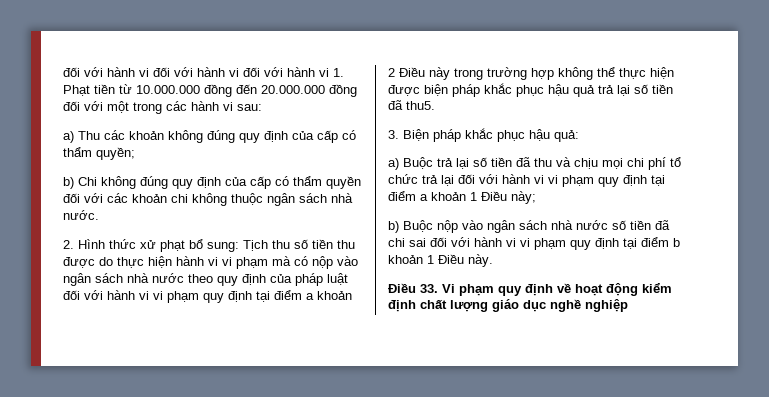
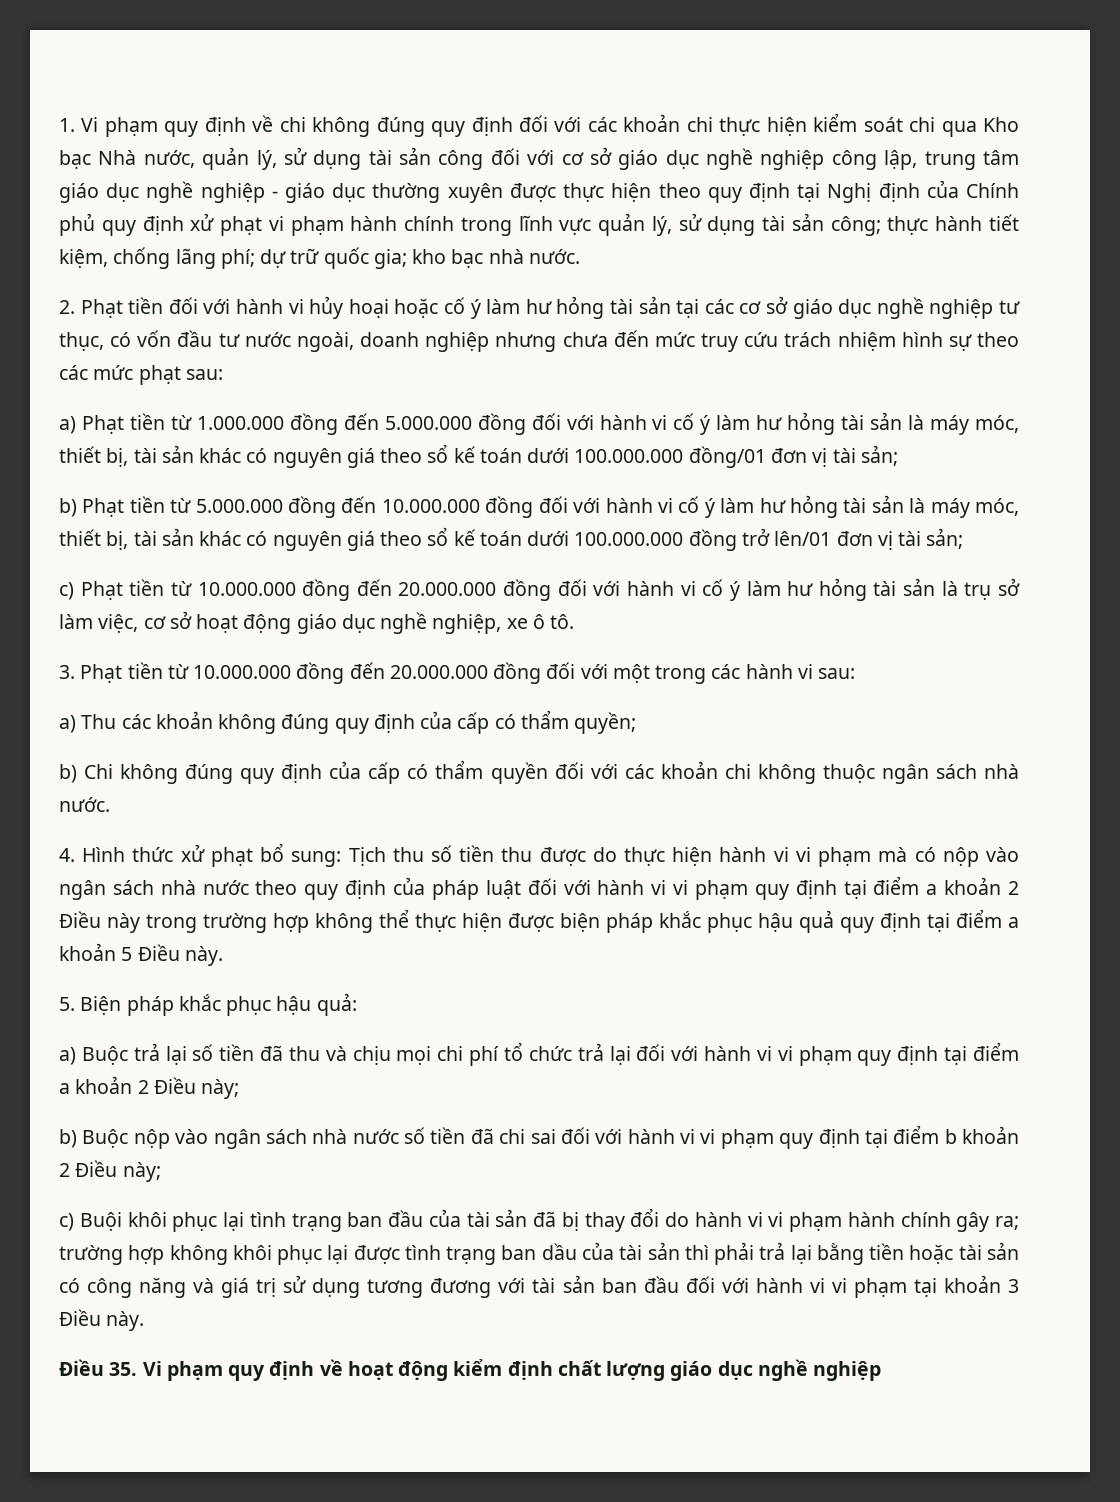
- đối với hành vi đối với hành vi đối với hành vi 1. Phạt tiền từ 10.000.000 đồng đến 20.000.000 đồng đối với một trong các hành vi sau:
+ 1. Vi phạm quy định về chi không đúng quy định đối với các khoản chi thực hiện kiểm soát chi qua Kho bạc Nhà nước, quản lý, sử dụng tài sản công đối với cơ sở giáo dục nghề nghiệp công lập, trung tâm giáo dục nghề nghiệp - giáo dục thường xuyên được thực hiện theo quy định tại Nghị định của Chính phủ quy định xử phạt vi phạm hành chính trong lĩnh vực quản lý, sử dụng tài sản công; thực hành tiết kiệm, chống lãng phí; dự trữ quốc gia; kho bạc nhà nước.
+ 2. Phạt tiền đối với hành vi hủy hoại hoặc cố ý làm hư hỏng tài sản tại các cơ sở giáo dục nghề nghiệp tư thục, có vốn đầu tư nước ngoài, doanh nghiệp nhưng chưa đến mức truy cứu trách nhiệm hình sự theo các mức phạt sau:
+ a) Phạt tiền từ 1.000.000 đồng đến 5.000.000 đồng đối với hành vi cố ý làm hư hỏng tài sản là máy móc, thiết bị, tài sản khác có nguyên giá theo sổ kế toán dưới 100.000.000 đồng/01 đơn vị tài sản;
+ b) Phạt tiền từ 5.000.000 đồng đến 10.000.000 đồng đối với hành vi cố ý làm hư hỏng tài sản là máy móc, thiết bị, tài sản khác có nguyên giá theo sổ kế toán dưới 100.000.000 đồng trở lên/01 đơn vị tài sản;
+ c) Phạt tiền từ 10.000.000 đồng đến 20.000.000 đồng đối với hành vi cố ý làm hư hỏng tài sản là trụ sở làm việc, cơ sở hoạt động giáo dục nghề nghiệp, xe ô tô.
+ 3. Phạt tiền từ 10.000.000 đồng đến 20.000.000 đồng đối với một trong các hành vi sau:
- 2. Hình thức xử phạt bổ sung:
+ 4. Hình thức xử phạt bổ sung:
- Tịch thu số tiền thu được do thực hiện hành vi vi phạm mà có nộp vào ngân sách nhà nước theo quy định của pháp luật đối với hành vi vi phạm quy định tại điểm a khoản 2 Điều này trong trường hợp không thể thực hiện được biện pháp khắc phục hậu quả trả lại số tiền đã thu5.
- 3. Biện pháp khắc phục hậu quả:
+ Tịch thu số tiền thu được do thực hiện hành vi vi phạm mà có nộp vào ngân sách nhà nước theo quy định của pháp luật đối với hành vi vi phạm quy định tại điểm a khoản 2 Điều này trong trường hợp không thể thực hiện được biện pháp khắc phục hậu quả quy định tại điểm a khoản 5 Điều này.
+ 5. Biện pháp khắc phục hậu quả:
- a) Buộc trả lại số tiền đã thu và chịu mọi chi phí tổ chức trả lại đối với hành vi vi phạm quy định tại điểm a khoản 1 Điều này;
+ a) Buộc trả lại số tiền đã thu và chịu mọi chi phí tổ chức trả lại đối với hành vi vi phạm quy định tại điểm a khoản 2 Điều này;
- b) Buộc nộp vào ngân sách nhà nước số tiền đã chi sai đối với hành vi vi phạm quy định tại điểm b khoản 1 Điều này.
+ b) Buộc nộp vào ngân sách nhà nước số tiền đã chi sai đối với hành vi vi phạm quy định tại điểm b khoản 2 Điều này;
+ c) Buội khôi phục lại tình trạng ban đầu của tài sản đã bị thay đổi do hành vi vi phạm hành chính gây ra; trường hợp không khôi phục lại được tình trạng ban dầu của tài sản thì phải trả lại bằng tiền hoặc tài sản có công năng và giá trị sử dụng tương đương với tài sản ban đầu đối với hành vi vi phạm tại khoản 3 Điều này.
- Điều 33. Vi phạm quy định về hoạt động kiểm định chất lượng giáo dục nghề nghiệp
+ Điều 35. Vi phạm quy định về hoạt động kiểm định chất lượng giáo dục nghề nghiệp

